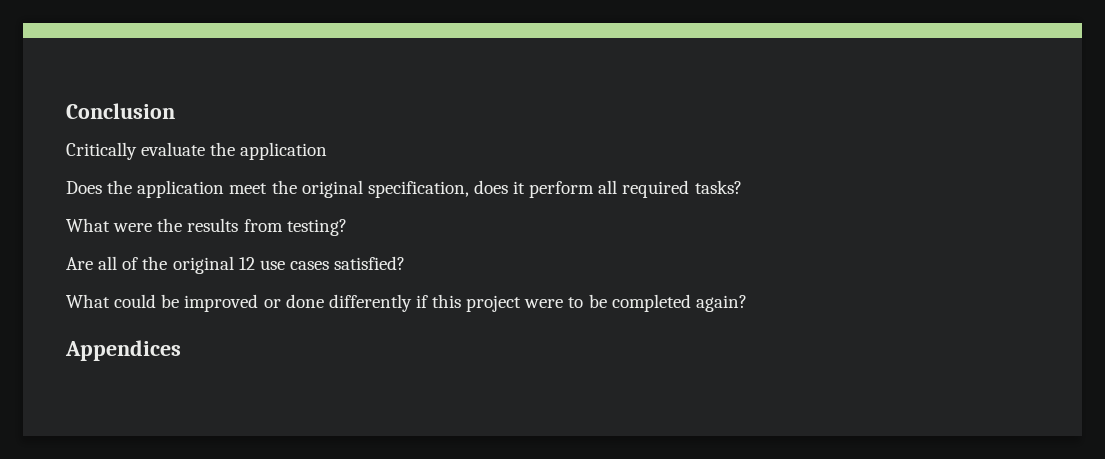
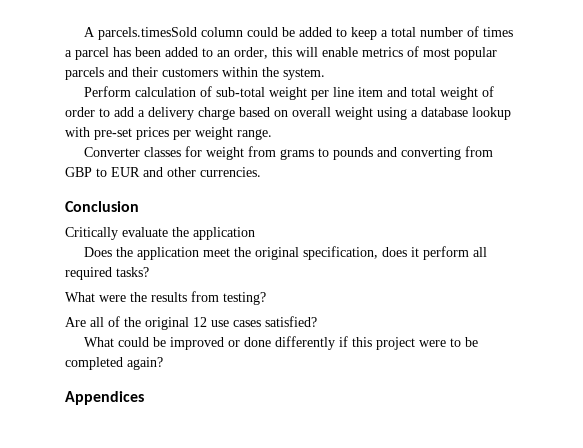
+ A parcels.timesSold column could be added to keep a total number of times a parcel has been added to an order, this will enable metrics of most popular parcels and their customers within the system.
+ Perform calculation of sub-total weight per line item and total weight of order to add a delivery charge based on overall weight using a database lookup with pre-set prices per weight range.
+ Converter classes for weight from grams to pounds and converting from GBP to EUR and other currencies.

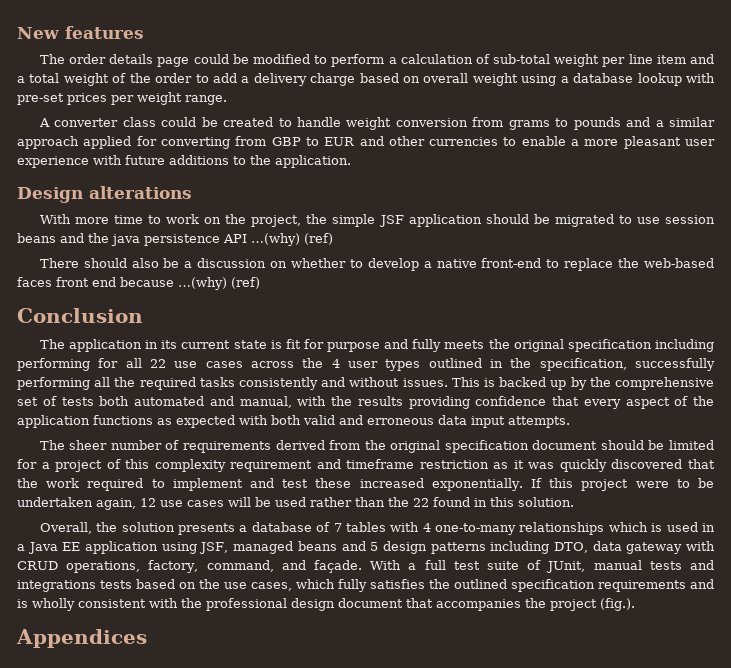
- A parcels.timesSold column could be added to keep a total number of times a parcel has been added to an order, this will enable metrics of most popular parcels and their customers within the system.
- Perform calculation of sub-total weight per line item and total weight of order to add a delivery charge based on overall weight using a database lookup with pre-set prices per weight range.
+ New features
+ The order details page could be modified to perform a calculation of sub-total weight per line item and a total weight of the order to add a delivery charge based on overall weight using a database lookup with pre-set prices per weight range.
- Converter classes for weight from grams to pounds and converting from GBP to EUR and other currencies.
+ A converter class could be created to handle weight conversion from grams to pounds and a similar approach applied for converting from GBP to EUR and other currencies to enable a more pleasant user experience with future additions to the application.
+ Design alterations
+ With more time to work on the project, the simple JSF application should be migrated to use session beans and the java persistence API …(why) (ref)
+ There should also be a discussion on whether to develop a native front-end to replace the web-based faces front end because …(why) (ref)
  Conclusion
- Critically evaluate the application
- Does the application meet the original specification, does it perform all required tasks?
- What were the results from testing?
- Are all of the original 12 use cases satisfied?
- What could be improved or done differently if this project were to be completed again?
+ The application in its current state is fit for purpose and fully meets the original specification including performing for all 22 use cases across the 4 user types outlined in the specification, successfully performing all the required tasks consistently and without issues. This is backed up by the comprehensive set of tests both automated and manual, with the results providing confidence that every aspect of the application functions as expected with both valid and erroneous data input attempts.
+ The sheer number of requirements derived from the original specification document should be limited for a project of this complexity requirement and timeframe restriction as it was quickly discovered that the work required to implement and test these increased exponentially. If this project were to be undertaken again, 12 use cases will be used rather than the 22 found in this solution.
+ Overall, the solution presents a database of 7 tables with 4 one-to-many relationships which is used in a Java EE application using JSF, managed beans and 5 design patterns including DTO, data gateway with CRUD operations, factory, command, and façade. With a full test suite of JUnit, manual tests and integrations tests based on the use cases, which fully satisfies the outlined specification requirements and is wholly consistent with the professional design document that accompanies the project (fig.).

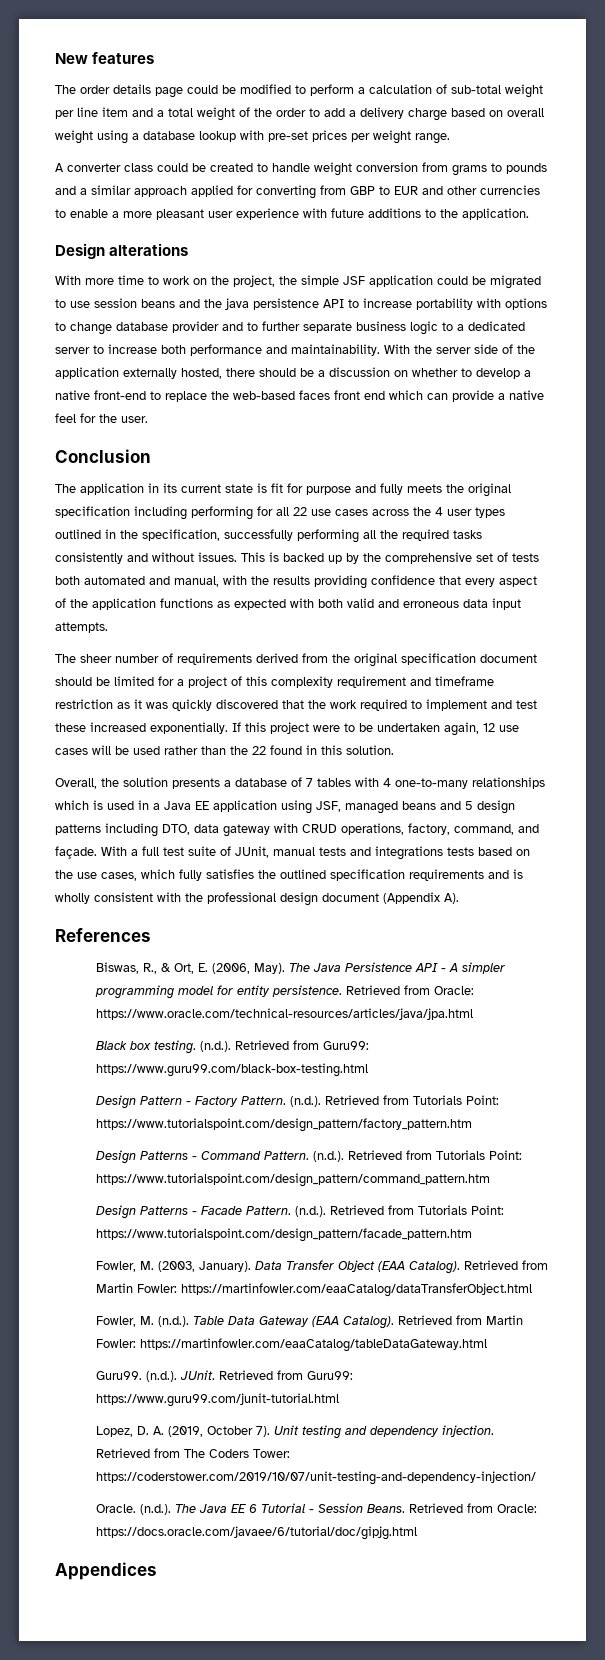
- With more time to work on the project, the simple JSF application should be migrated to use session beans and the java persistence API …(why) (ref)
- There should also be a discussion on whether to develop a native front-end to replace the web-based faces front end because …(why) (ref)
+ With more time to work on the project, the simple JSF application could be migrated to use session beans and the java persistence API to increase portability with options to change database provider and to further separate business logic to a dedicated server to increase both performance and maintainability. With the server side of the application externally hosted, there should be a discussion on whether to develop a native front-end to replace the web-based faces front end which can provide a native feel for the user.
- With a full test suite of JUnit, manual tests and integrations tests based on the use cases, which fully satisfies the outlined specification requirements and is wholly consistent with the professional design document that accompanies the project (fig.).
+ With a full test suite of JUnit, manual tests and integrations tests based on the use cases, which fully satisfies the outlined specification requirements and is wholly consistent with the professional design document (Appendix A).
+ References
+ Biswas, R., & Ort, E. (2006, May). The Java Persistence API - A simpler programming model for entity persistence. Retrieved from Oracle: https://www.oracle.com/technical-resources/articles/java/jpa.html
+ Black box testing. (n.d.). Retrieved from Guru99: https://www.guru99.com/black-box-testing.html
+ Design Pattern - Factory Pattern. (n.d.). Retrieved from Tutorials Point: https://www.tutorialspoint.com/design_pattern/factory_pattern.htm
+ Design Patterns - Command Pattern. (n.d.). Retrieved from Tutorials Point: https://www.tutorialspoint.com/design_pattern/command_pattern.htm
+ Design Patterns - Facade Pattern. (n.d.). Retrieved from Tutorials Point: https://www.tutorialspoint.com/design_pattern/facade_pattern.htm
+ Fowler, M. (2003, January). Data Transfer Object (EAA Catalog). Retrieved from Martin Fowler: https://martinfowler.com/eaaCatalog/dataTransferObject.html
+ Fowler, M. (n.d.). Table Data Gateway (EAA Catalog). Retrieved from Martin Fowler: https://martinfowler.com/eaaCatalog/tableDataGateway.html
+ Guru99. (n.d.). JUnit. Retrieved from Guru99: https://www.guru99.com/junit-tutorial.html
+ Lopez, D. A. (2019, October 7). Unit testing and dependency injection. Retrieved from The Coders Tower: https://coderstower.com/2019/10/07/unit-testing-and-dependency-injection/
+ Oracle. (n.d.). The Java EE 6 Tutorial - Session Beans. Retrieved from Oracle: https://docs.oracle.com/javaee/6/tutorial/doc/gipjg.html

